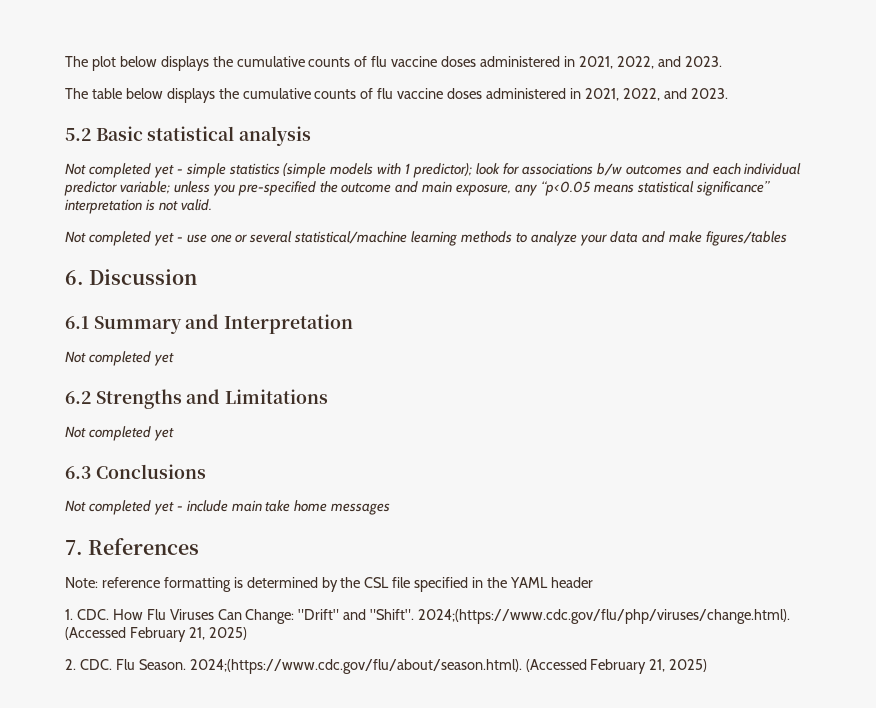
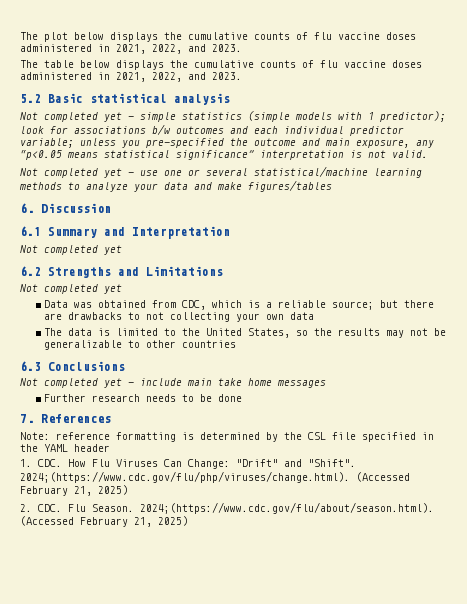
+ Data was obtained from CDC, which is a reliable source; but there are drawbacks to not collecting your own data
+ The data is limited to the United States, so the results may not be generalizable to other countries
+ Further research needs to be done

